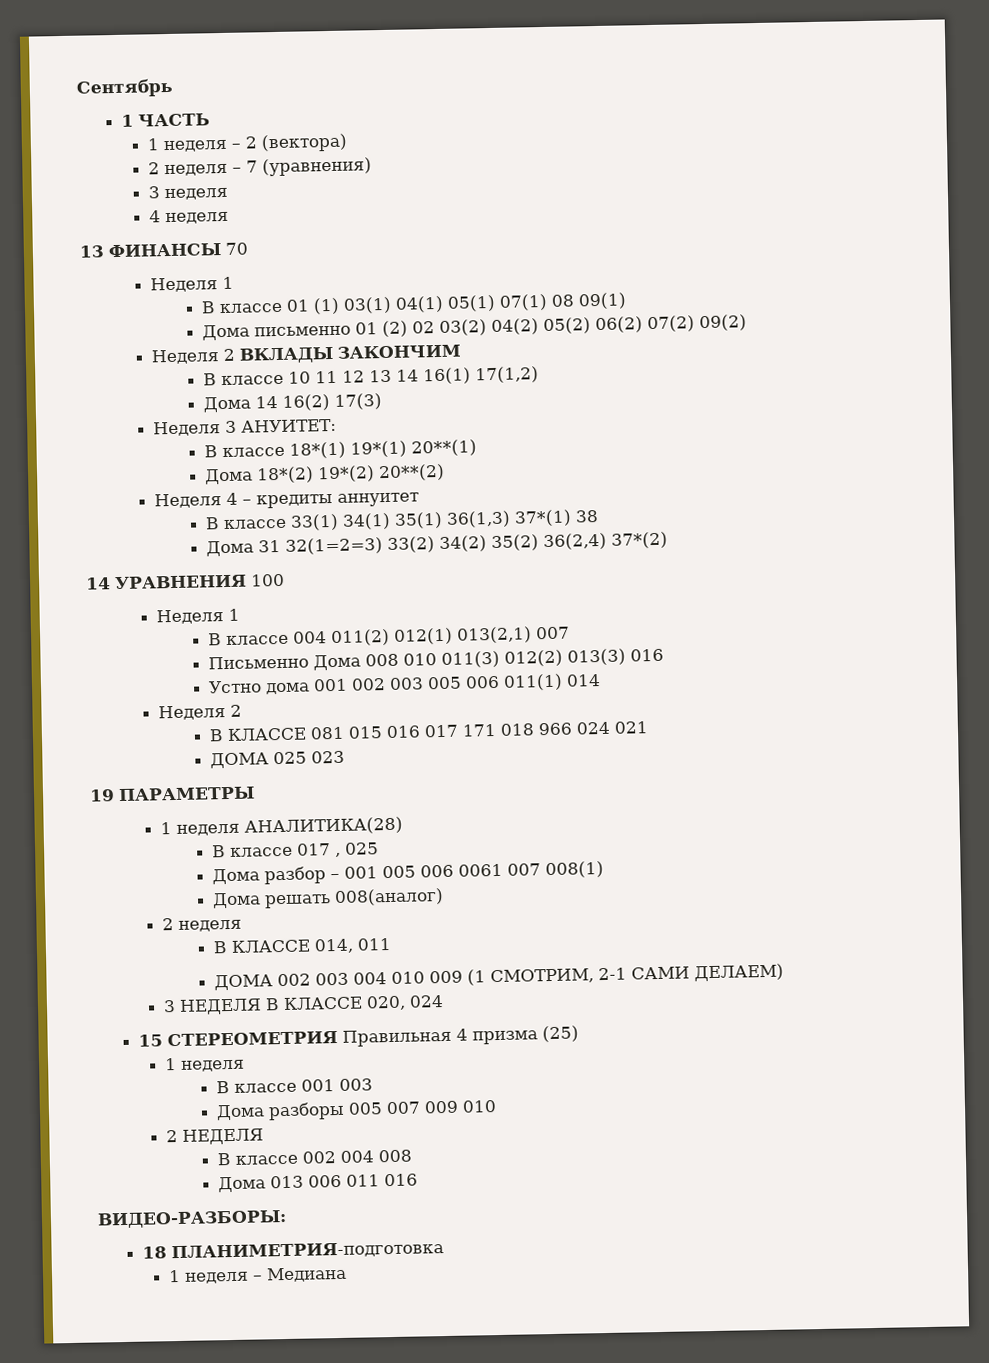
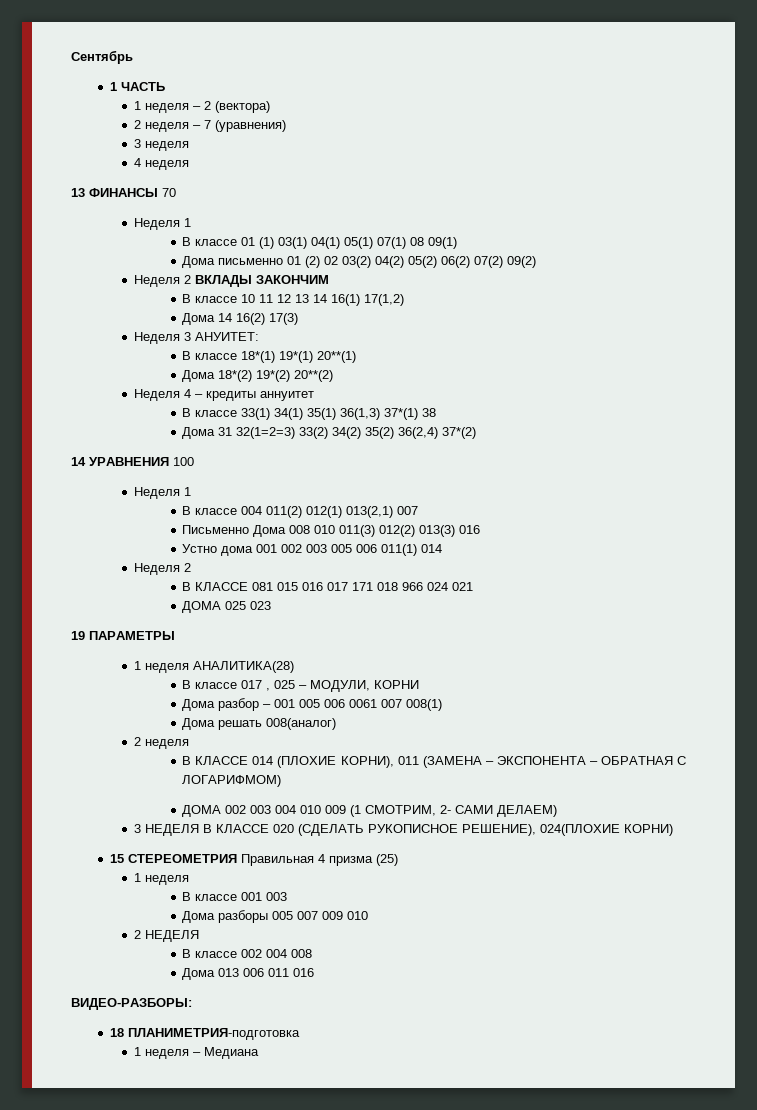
- В классе 017 , 025
+ В классе 017 , 025 – МОДУЛИ, КОРНИ
- В КЛАССЕ 014, 011
+ В КЛАССЕ 014 (ПЛОХИЕ КОРНИ), 011 (ЗАМЕНА – ЭКСПОНЕНТА – ОБРАТНАЯ С ЛОГАРИФМОМ)
- ДОМА 002 003 004 010 009 (1 СМОТРИМ, 2-1 САМИ ДЕЛАЕМ)
+ ДОМА 002 003 004 010 009 (1 СМОТРИМ, 2- САМИ ДЕЛАЕМ)
- 3 НЕДЕЛЯ В КЛАССЕ 020, 024
+ 3 НЕДЕЛЯ В КЛАССЕ 020 (СДЕЛАТЬ РУКОПИСНОЕ РЕШЕНИЕ), 024(ПЛОХИЕ КОРНИ)

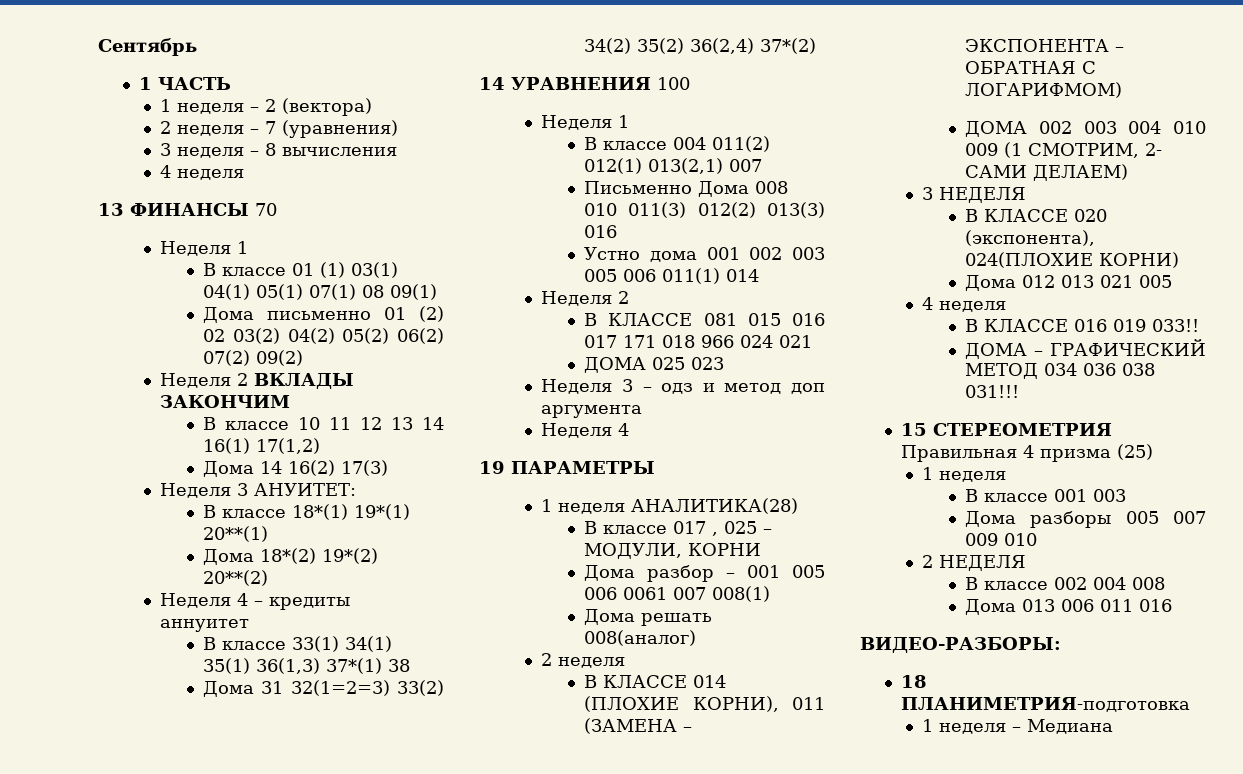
- 3 неделя
+ 3 неделя – 8 вычисления
+ Неделя 3 – одз и метод доп аргумента
+ Неделя 4
- 3 НЕДЕЛЯ В КЛАССЕ 020 (СДЕЛАТЬ РУКОПИСНОЕ РЕШЕНИЕ), 024(ПЛОХИЕ КОРНИ)
+ 3 НЕДЕЛЯ
+ В КЛАССЕ 020 (экспонента), 024(ПЛОХИЕ КОРНИ)
+ Дома 012 013 021 005
+ 4 неделя
+ В КЛАССЕ 016 019 033!!
+ ДОМА – ГРАФИЧЕСКИЙ МЕТОД 034 036 038 031!!!

